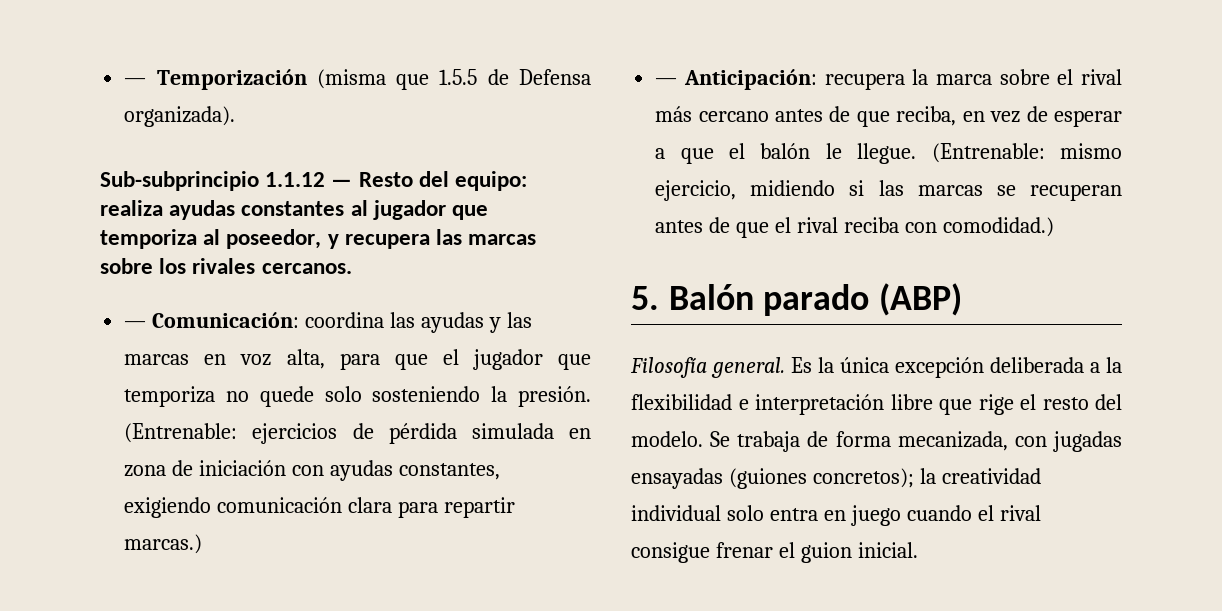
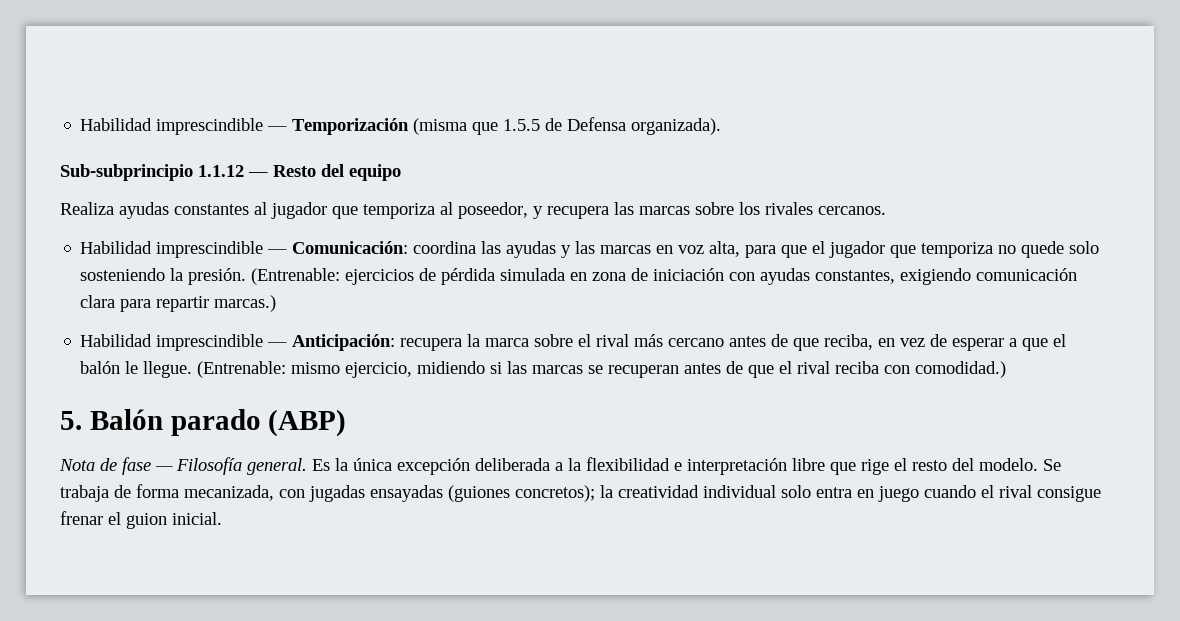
- — Temporización (misma que 1.5.5 de Defensa organizada).
+ Habilidad imprescindible — Temporización (misma que 1.5.5 de Defensa organizada).
- Sub-subprincipio 1.1.12 — Resto del equipo: realiza ayudas constantes al jugador que temporiza al poseedor, y recupera las marcas sobre los rivales cercanos.
+ Sub-subprincipio 1.1.12 — Resto del equipo
+ Realiza ayudas constantes al jugador que temporiza al poseedor, y recupera las marcas sobre los rivales cercanos.
- — Comunicación: coordina las ayudas y las marcas en voz alta, para que el jugador que temporiza no quede solo sosteniendo la presión.
+ Habilidad imprescindible — Comunicación: coordina las ayudas y las marcas en voz alta, para que el jugador que temporiza no quede solo sosteniendo la presión.
- — Anticipación: recupera la marca sobre el rival más cercano antes de que reciba, en vez de esperar a que el balón le llegue.
+ Habilidad imprescindible — Anticipación: recupera la marca sobre el rival más cercano antes de que reciba, en vez de esperar a que el balón le llegue.
- Filosofía general.
+ Nota de fase — Filosofía general.

